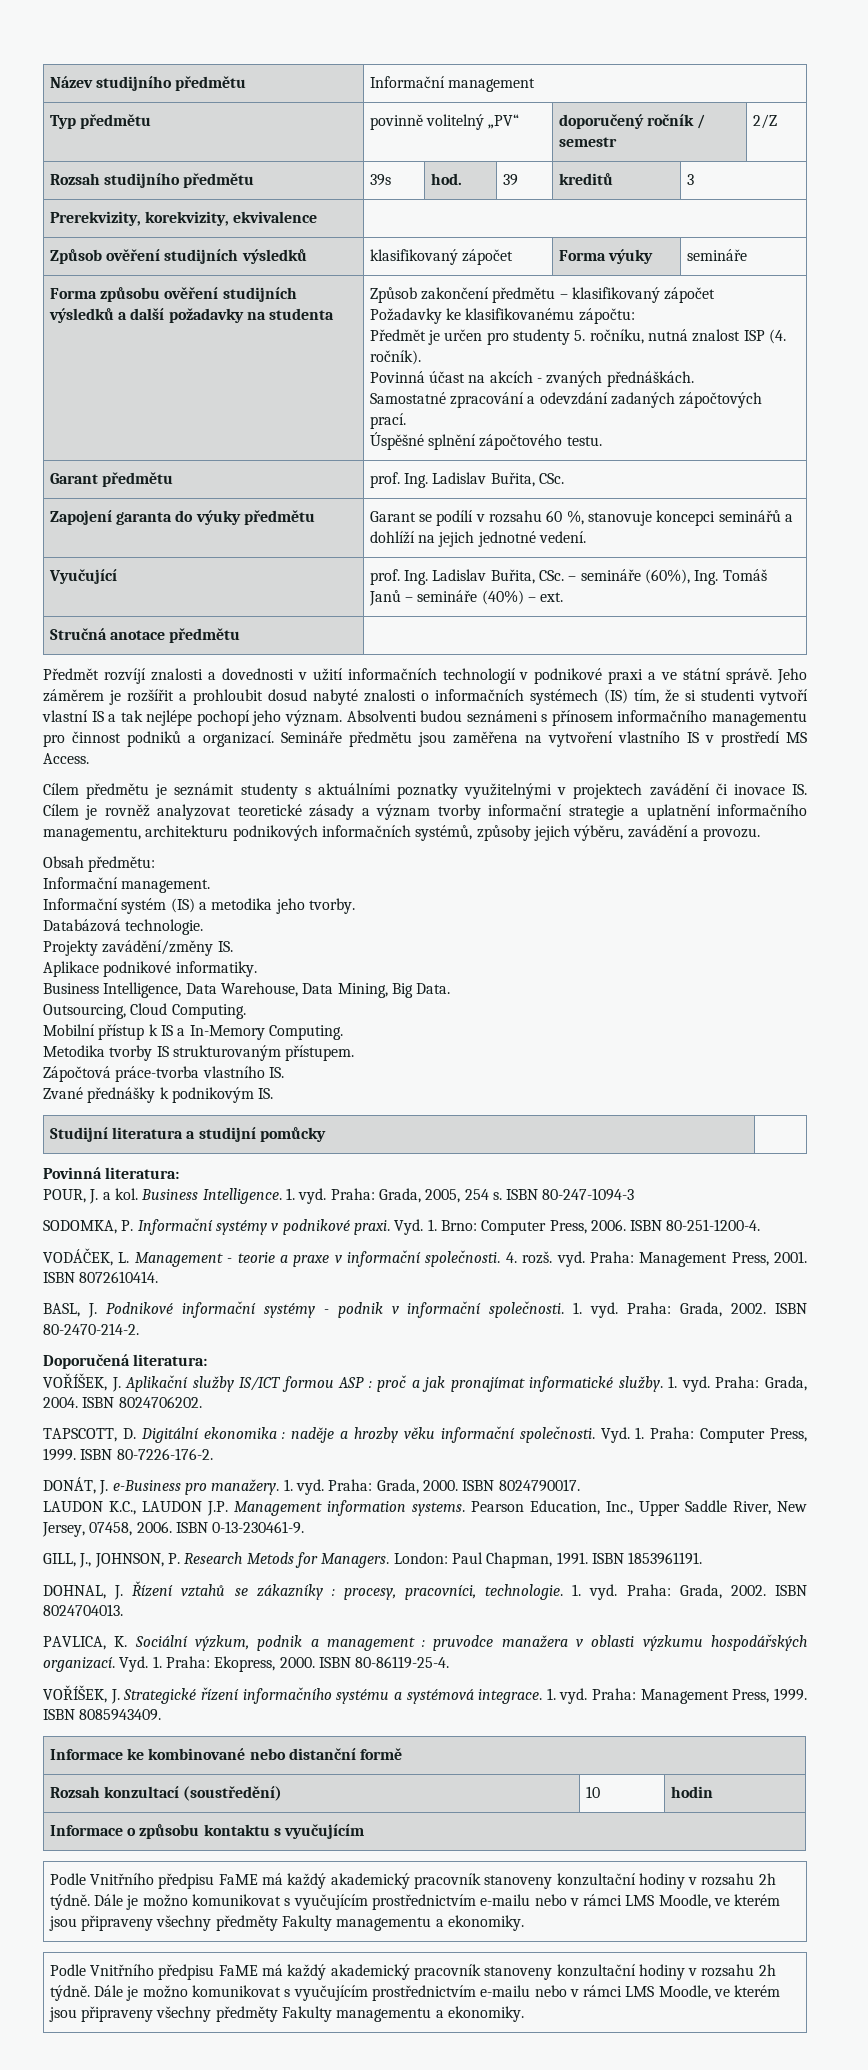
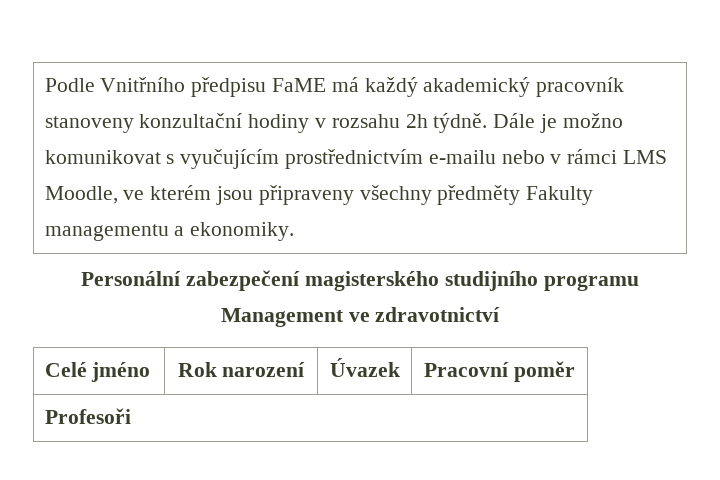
- Název studijního předmětu | Informační management
- Typ předmětu | povinně volitelný „PV“ | doporučený ročník / semestr | 2/Z
- Rozsah studijního předmětu | 39s | hod. | 39 | kreditů | 3
- Prerekvizity, korekvizity, ekvivalence |
- Způsob ověření studijních výsledků | klasifikovaný zápočet | Forma výuky | semináře
- Forma způsobu ověření studijních výsledků a další požadavky na studenta | Způsob zakončení předmětu – klasifikovaný zápočet
- Požadavky ke klasifikovanému zápočtu:
- Předmět je určen pro studenty 5. ročníku, nutná znalost ISP (4. ročník).
- Povinná účast na akcích - zvaných přednáškách.
- Samostatné zpracování a odevzdání zadaných zápočtových prací.
- Úspěšné splnění zápočtového testu.
- Garant předmětu | prof. Ing. Ladislav Buřita, CSc.
- Zapojení garanta do výuky předmětu | Garant se podílí v rozsahu 60 %, stanovuje koncepci seminářů a dohlíží na jejich jednotné vedení.
- Vyučující | prof. Ing. Ladislav Buřita, CSc. – semináře (60%), Ing. Tomáš Janů – semináře (40%) – ext.
- Stručná anotace předmětu |
- Předmět rozvíjí znalosti a dovednosti v užití informačních technologií v podnikové praxi a ve státní správě. Jeho záměrem je rozšířit a prohloubit dosud nabyté znalosti o informačních systémech (IS) tím, že si studenti vytvoří vlastní IS a tak nejlépe pochopí jeho význam. Absolventi budou seznámeni s přínosem informačního managementu pro činnost podniků a organizací. Semináře předmětu jsou zaměřena na vytvoření vlastního IS v prostředí MS Access.
- Cílem předmětu je seznámit studenty s aktuálními poznatky využitelnými v projektech zavádění či inovace IS. Cílem je rovněž analyzovat teoretické zásady a význam tvorby informační strategie a uplatnění informačního managementu, architekturu podnikových informačních systémů, způsoby jejich výběru, zavádění a provozu.
- Obsah předmětu:
- Informační management.
- Informační systém (IS) a metodika jeho tvorby.
- Databázová technologie.
- Projekty zavádění/změny IS.
- Aplikace podnikové informatiky.
- Business Intelligence, Data Warehouse, Data Mining, Big Data.
- Outsourcing, Cloud Computing.
- Mobilní přístup k IS a In-Memory Computing.
- Metodika tvorby IS strukturovaným přístupem.
- Zápočtová práce-tvorba vlastního IS.
- Zvané přednášky k podnikovým IS.
- Studijní literatura a studijní pomůcky |
- Povinná literatura:
- POUR, J. a kol. Business Intelligence. 1. vyd. Praha: Grada, 2005, 254 s. ISBN 80-247-1094-3
- SODOMKA, P. Informační systémy v podnikové praxi. Vyd. 1. Brno: Computer Press, 2006. ISBN 80-251-1200-4.
- VODÁČEK, L. Management - teorie a praxe v informační společnosti. 4. rozš. vyd. Praha: Management Press, 2001. ISBN 8072610414.
- BASL, J. Podnikové informační systémy - podnik v informační společnosti. 1. vyd. Praha: Grada, 2002. ISBN 80-2470-214-2.
- Doporučená literatura:
- VOŘÍŠEK, J. Aplikační služby IS/ICT formou ASP : proč a jak pronajímat informatické služby. 1. vyd. Praha: Grada, 2004. ISBN 8024706202.
- TAPSCOTT, D. Digitální ekonomika : naděje a hrozby věku informační společnosti. Vyd. 1. Praha: Computer Press, 1999. ISBN 80-7226-176-2.
- DONÁT, J. e-Business pro manažery. 1. vyd. Praha: Grada, 2000. ISBN 8024790017.
- LAUDON K.C., LAUDON J.P. Management information systems. Pearson Education, Inc., Upper Saddle River, New Jersey, 07458, 2006. ISBN 0-13-230461-9.
- GILL, J., JOHNSON, P. Research Metods for Managers. London: Paul Chapman, 1991. ISBN 1853961191.
- DOHNAL, J. Řízení vztahů se zákazníky : procesy, pracovníci, technologie. 1. vyd. Praha: Grada, 2002. ISBN 8024704013.
- PAVLICA, K. Sociální výzkum, podnik a management : pruvodce manažera v oblasti výzkumu hospodářských organizací. Vyd. 1. Praha: Ekopress, 2000. ISBN 80-86119-25-4.
- VOŘÍŠEK, J. Strategické řízení informačního systému a systémová integrace. 1. vyd. Praha: Management Press, 1999. ISBN 8085943409.
- Informace ke kombinované nebo distanční formě
- Rozsah konzultací (soustředění) | 10 | hodin
- Informace o způsobu kontaktu s vyučujícím
  Podle Vnitřního předpisu FaME má každý akademický pracovník stanoveny konzultační hodiny v rozsahu 2h týdně. Dále je možno komunikovat s vyučujícím prostřednictvím e-mailu nebo v rámci LMS Moodle, ve kterém jsou připraveny všechny předměty Fakulty managementu a ekonomiky.
- Podle Vnitřního předpisu FaME má každý akademický pracovník stanoveny konzultační hodiny v rozsahu 2h týdně. Dále je možno komunikovat s vyučujícím prostřednictvím e-mailu nebo v rámci LMS Moodle, ve kterém jsou připraveny všechny předměty Fakulty managementu a ekonomiky.
+ Personální zabezpečení magisterského studijního programu Management ve zdravotnictví
+ Celé jméno | Rok narození | Úvazek | Pracovní poměr
+ Profesoři

